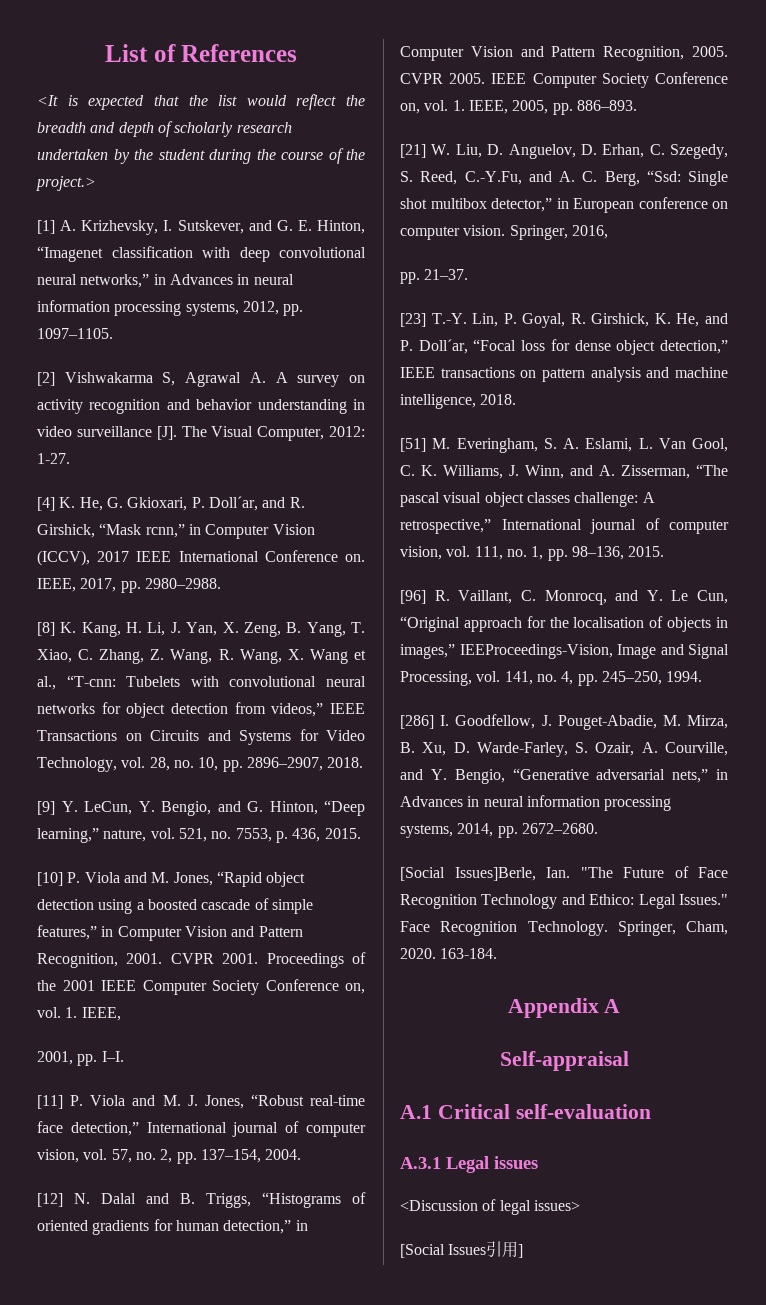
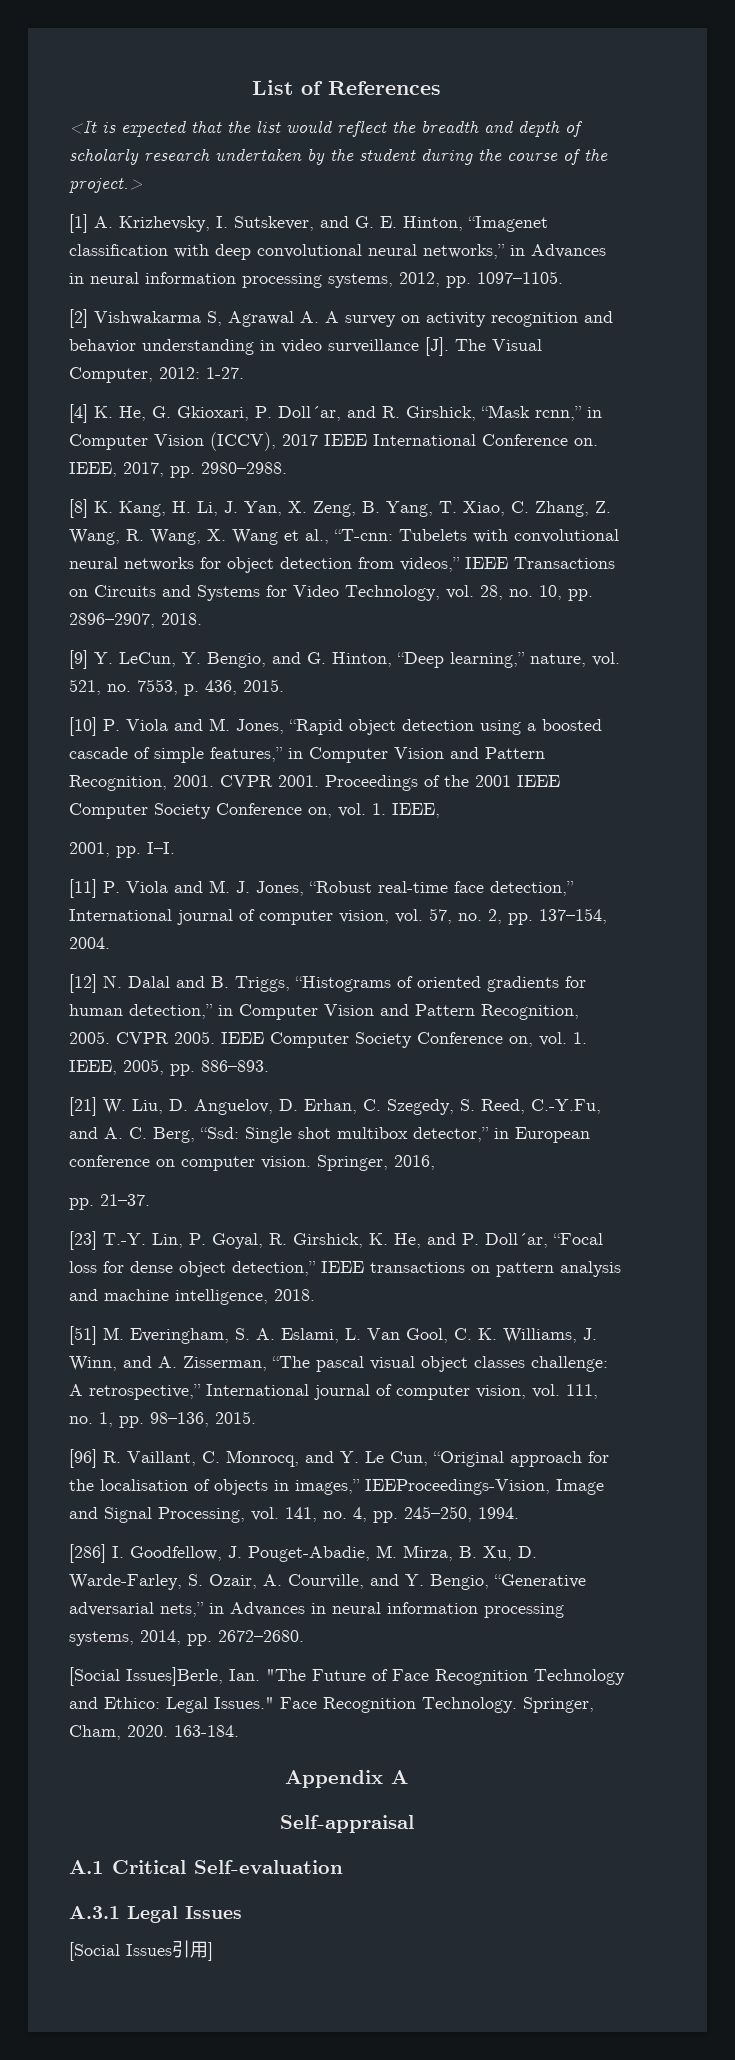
- A.1 Critical self-evaluation
+ A.1 Critical Self-evaluation
- A.3.1 Legal issues
- <Discussion of legal issues>
+ A.3.1 Legal Issues

